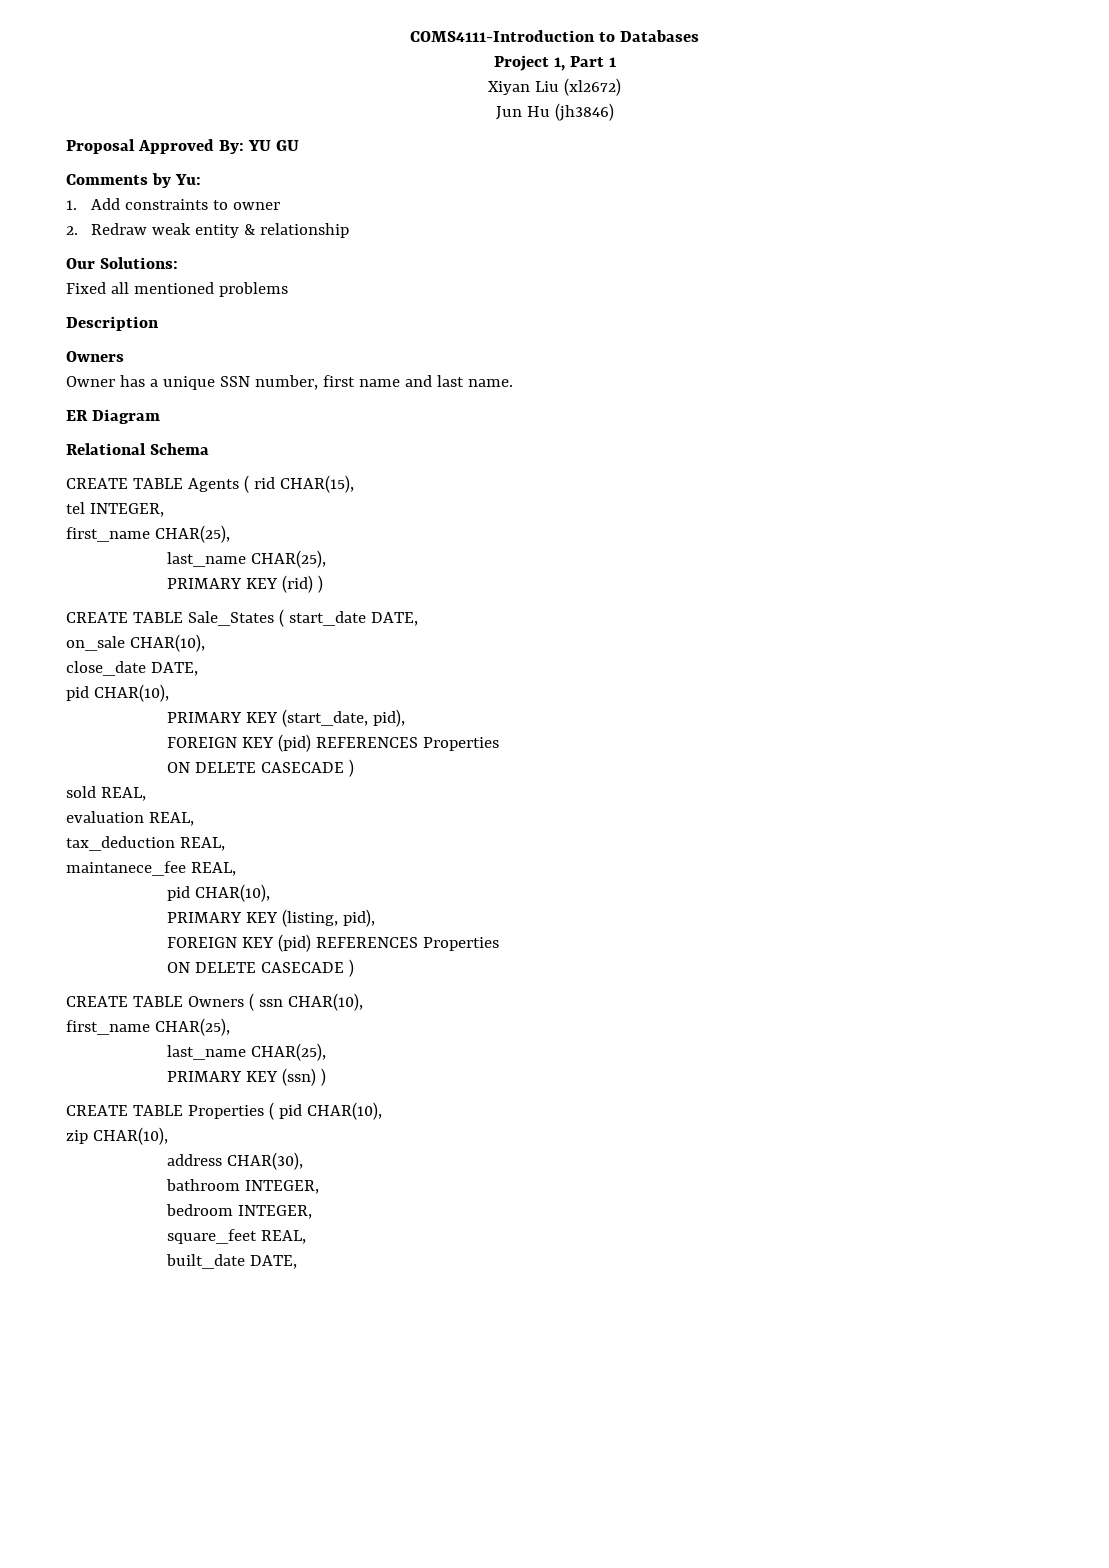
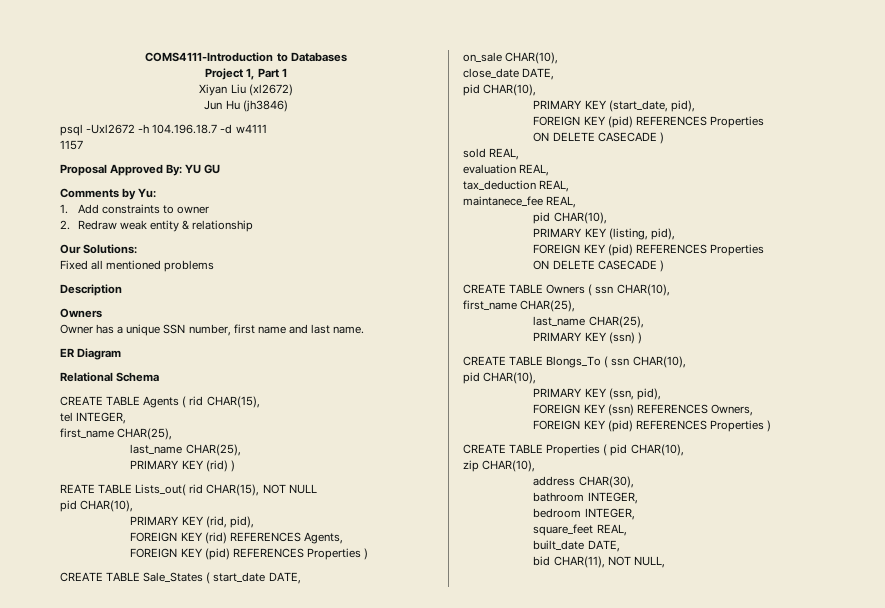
+ psql -Uxl2672 -h 104.196.18.7 -d w4111
+ 1157
+ REATE TABLE Lists_out( rid CHAR(15), NOT NULL
+ pid CHAR(10),
+ PRIMARY KEY (rid, pid),
+ FOREIGN KEY (rid) REFERENCES Agents,
+ FOREIGN KEY (pid) REFERENCES Properties )
+ CREATE TABLE Blongs_To ( ssn CHAR(10),
+ pid CHAR(10),
+ PRIMARY KEY (ssn, pid),
+ FOREIGN KEY (ssn) REFERENCES Owners,
+ FOREIGN KEY (pid) REFERENCES Properties )
+ bid CHAR(11), NOT NULL,

